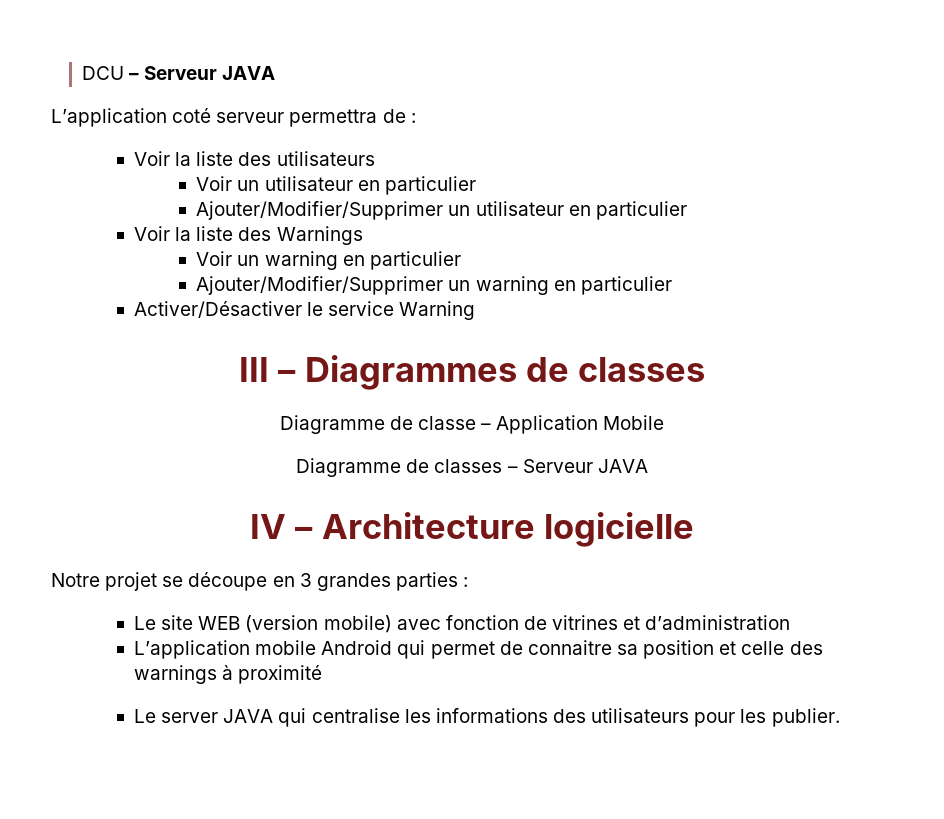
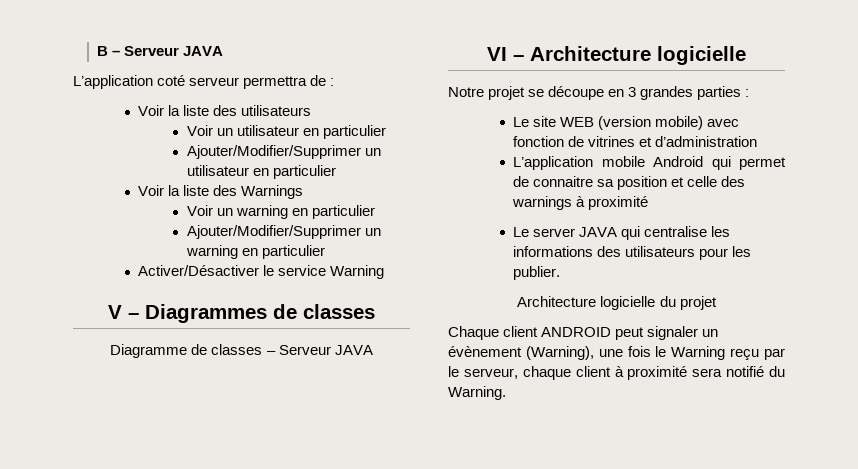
- DCU – Serveur JAVA
+ B – Serveur JAVA
- III – Diagrammes de classes
+ V – Diagrammes de classes
- Diagramme de classe – Application Mobile
- IV – Architecture logicielle
+ VI – Architecture logicielle
+ Architecture logicielle du projet
+ Chaque client ANDROID peut signaler un évènement (Warning), une fois le Warning reçu par le serveur, chaque client à proximité sera notifié du Warning.

